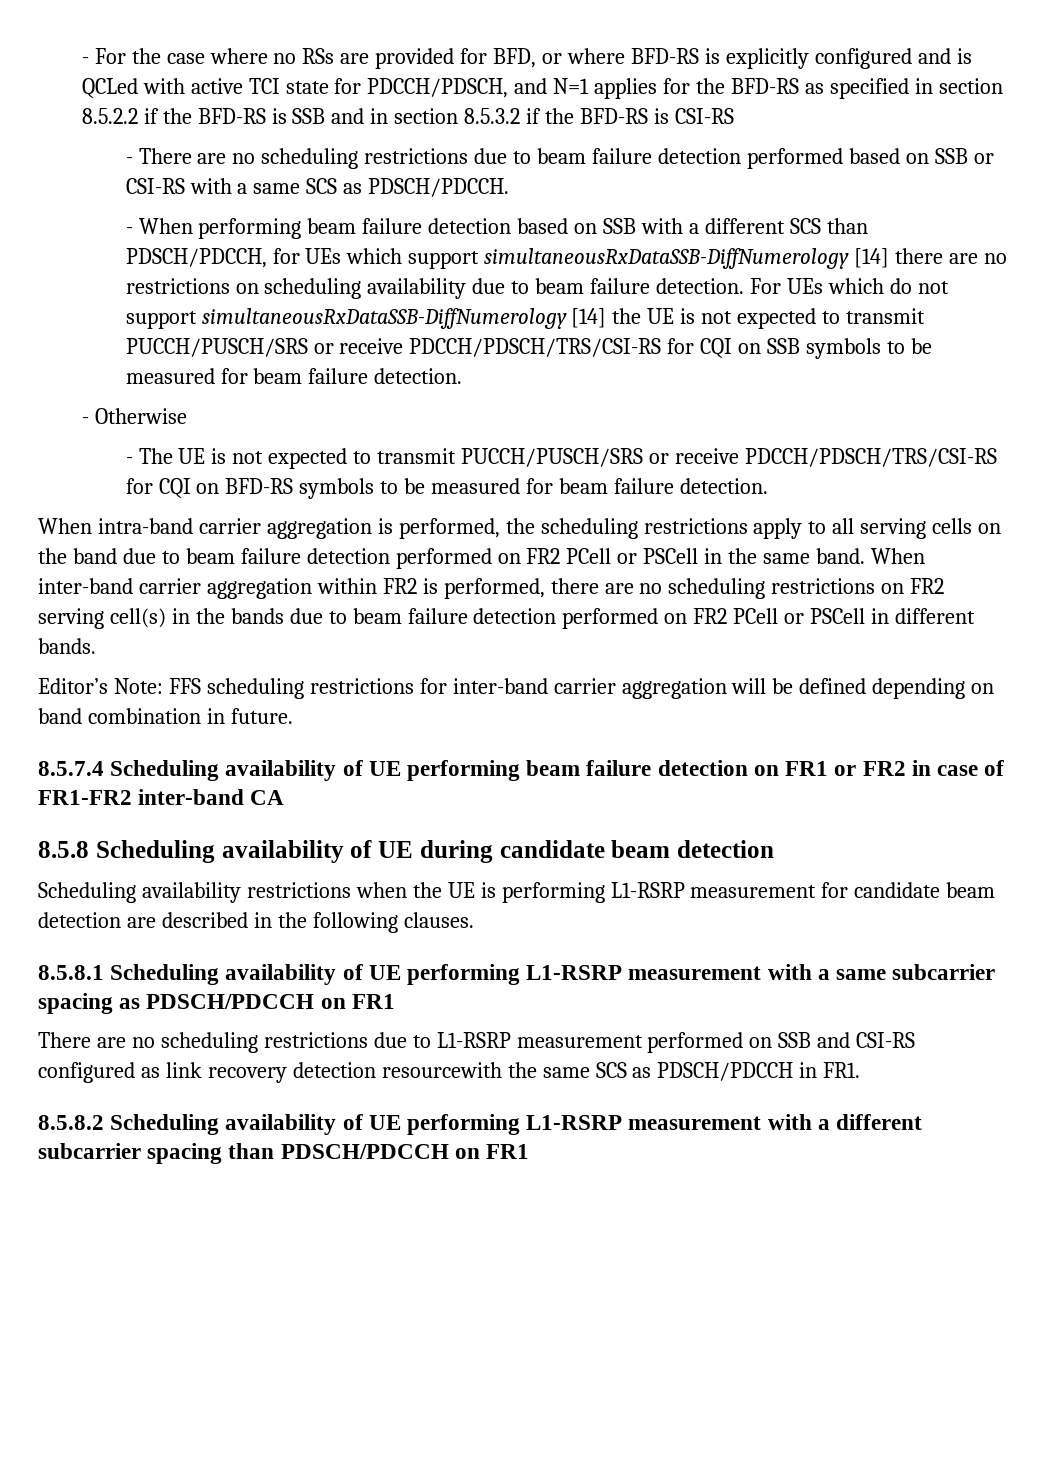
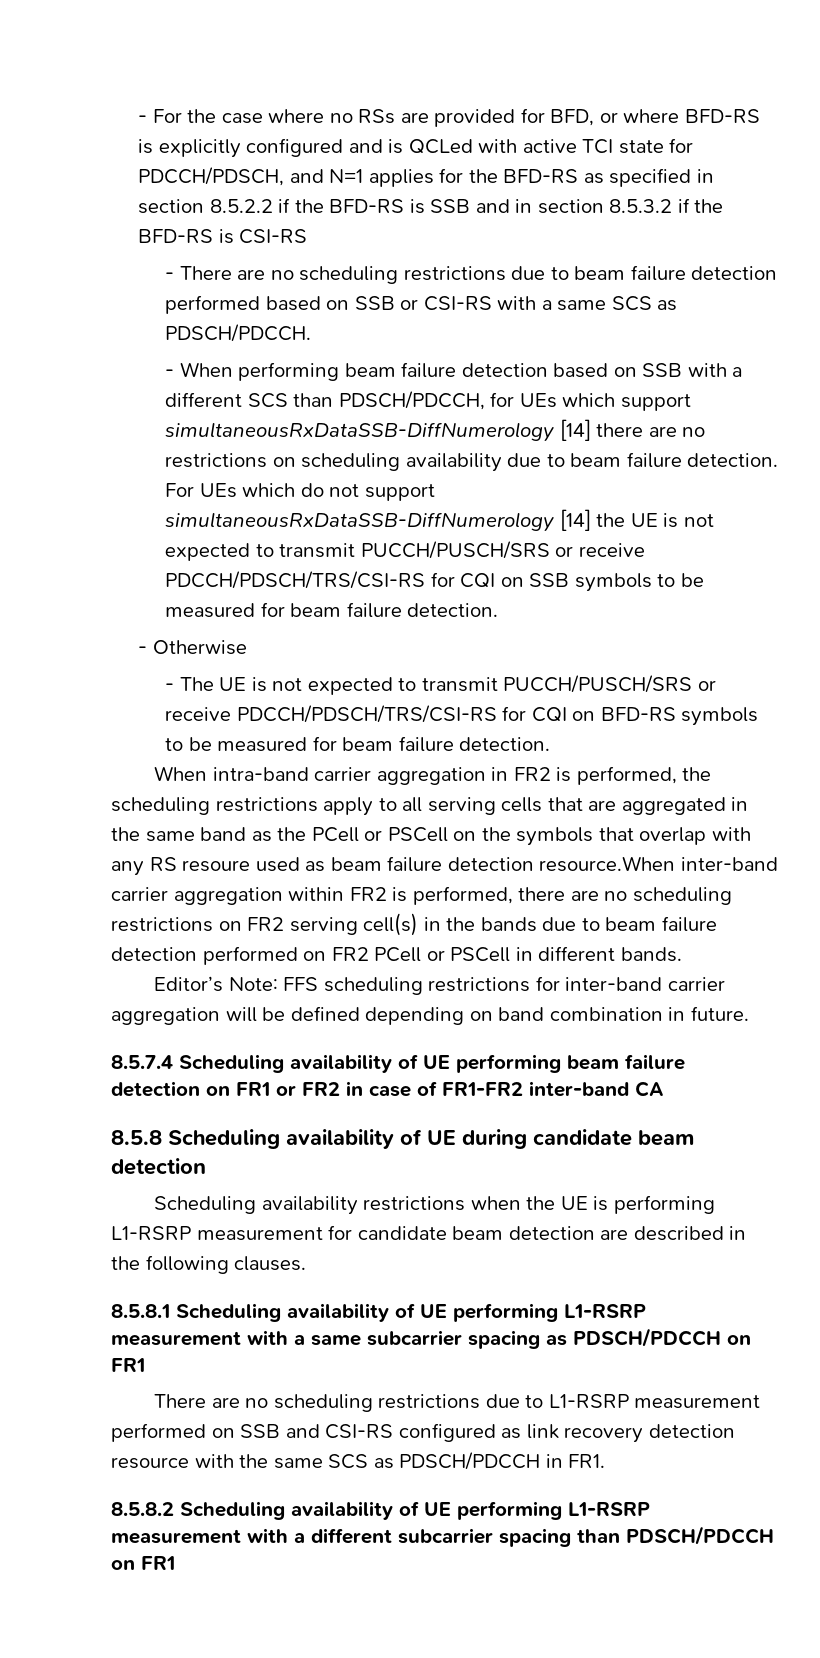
- When intra-band carrier aggregation is performed, the scheduling restrictions apply to all serving cells on the band due to beam failure detection performed on FR2 PCell or PSCell in the same band. When inter-band carrier aggregation within FR2 is performed, there are no scheduling restrictions on FR2 serving cell(s) in the bands due to beam failure detection performed on FR2 PCell or PSCell in different bands.
+ When intra-band carrier aggregation in FR2 is performed, the scheduling restrictions apply to all serving cells that are aggregated in the same band as the PCell or PSCell on the symbols that overlap with any RS resoure used as beam failure detection resource.When inter-band carrier aggregation within FR2 is performed, there are no scheduling restrictions on FR2 serving cell(s) in the bands due to beam failure detection performed on FR2 PCell or PSCell in different bands.
- There are no scheduling restrictions due to L1-RSRP measurement performed on SSB and CSI-RS configured as link recovery detection resourcewith the same SCS as PDSCH/PDCCH in FR1.
+ There are no scheduling restrictions due to L1-RSRP measurement performed on SSB and CSI-RS configured as link recovery detection resource with the same SCS as PDSCH/PDCCH in FR1.

